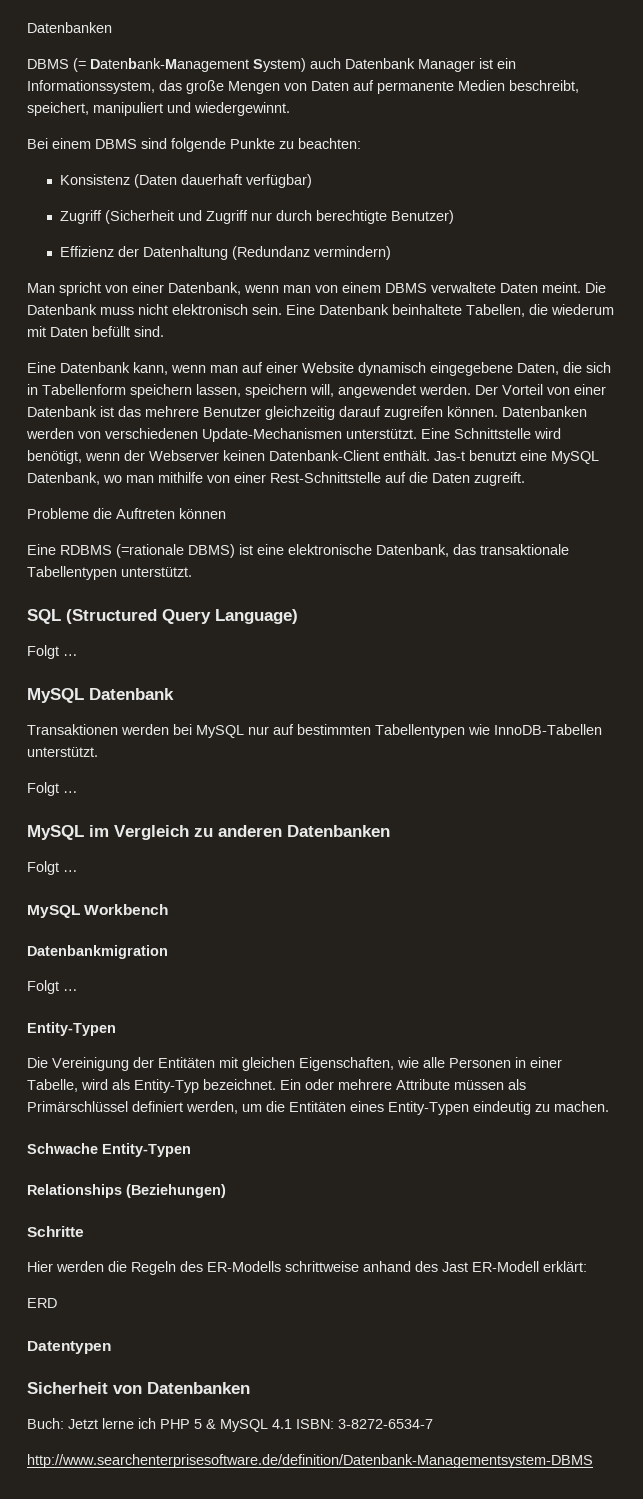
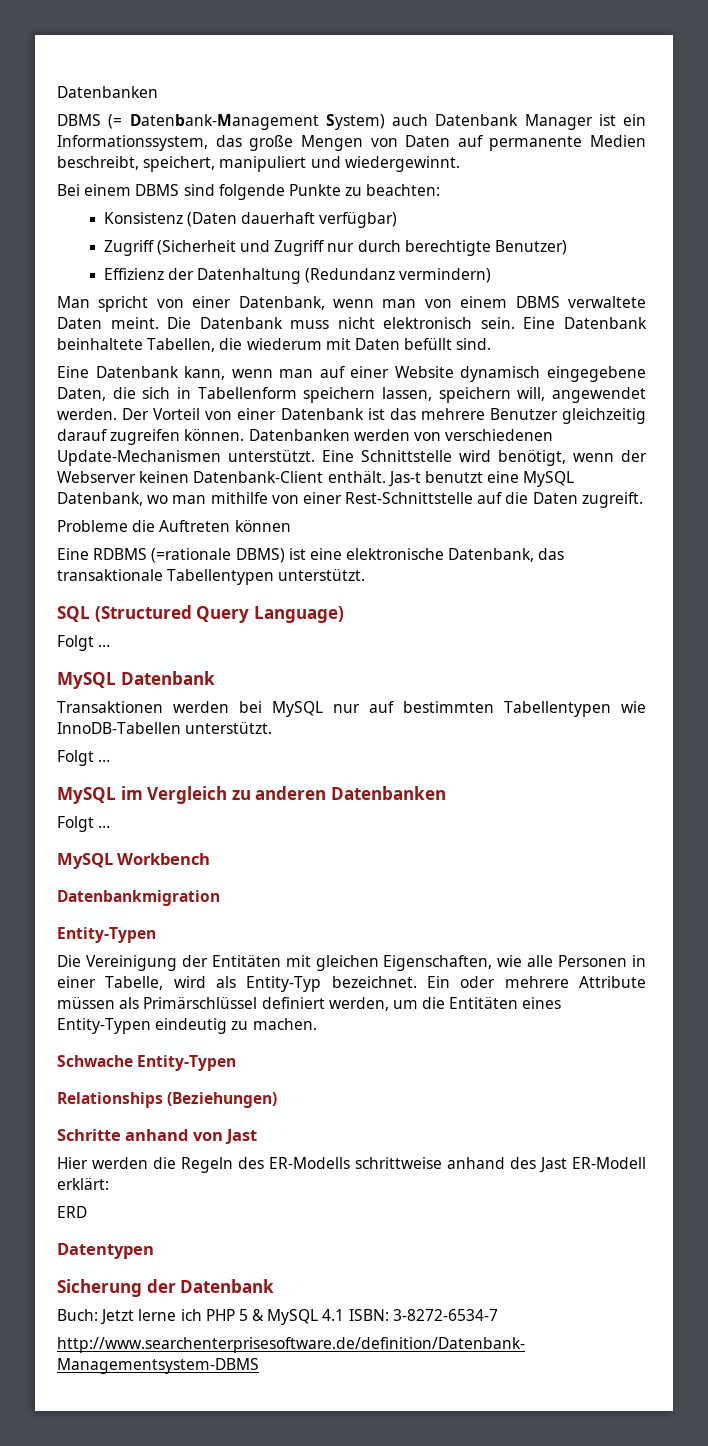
  Datenbankmigration
- Folgt …
- Schritte
+ Schritte anhand von Jast
- Sicherheit von Datenbanken
+ Sicherung der Datenbank

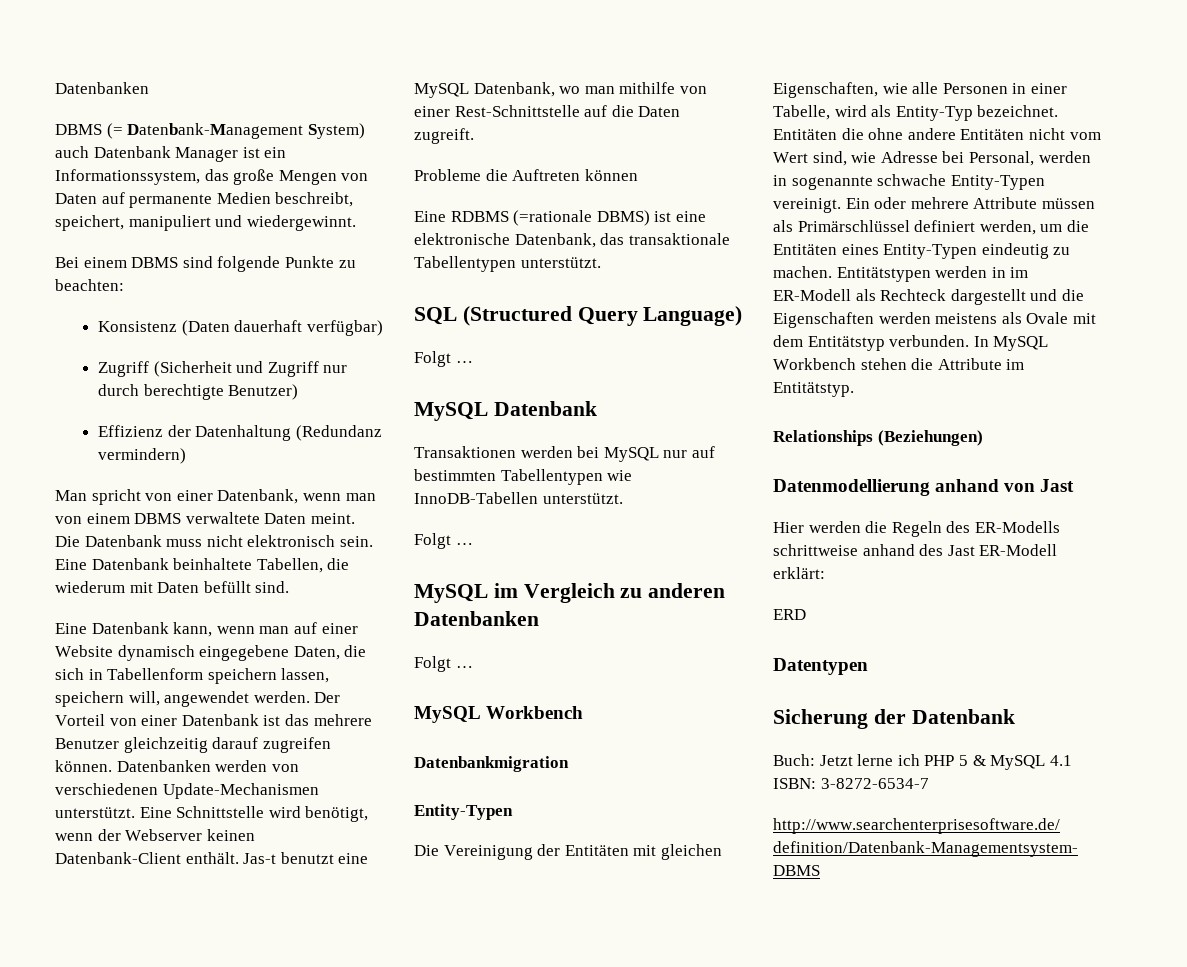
+ Entitäten die ohne andere Entitäten nicht vom Wert sind, wie Adresse bei Personal, werden in sogenannte schwache Entity-Typen vereinigt.
- Ein oder mehrere Attribute müssen als Primärschlüssel definiert werden, um die Entitäten eines Entity-Typen eindeutig zu machen.
- Schwache Entity-Typen
+ Ein oder mehrere Attribute müssen als Primärschlüssel definiert werden, um die Entitäten eines Entity-Typen eindeutig zu machen. Entitätstypen werden in im ER-Modell als Rechteck dargestellt und die Eigenschaften werden meistens als Ovale mit dem Entitätstyp verbunden. In MySQL Workbench stehen die Attribute im Entitätstyp.
- Schritte anhand von Jast
+ Datenmodellierung anhand von Jast

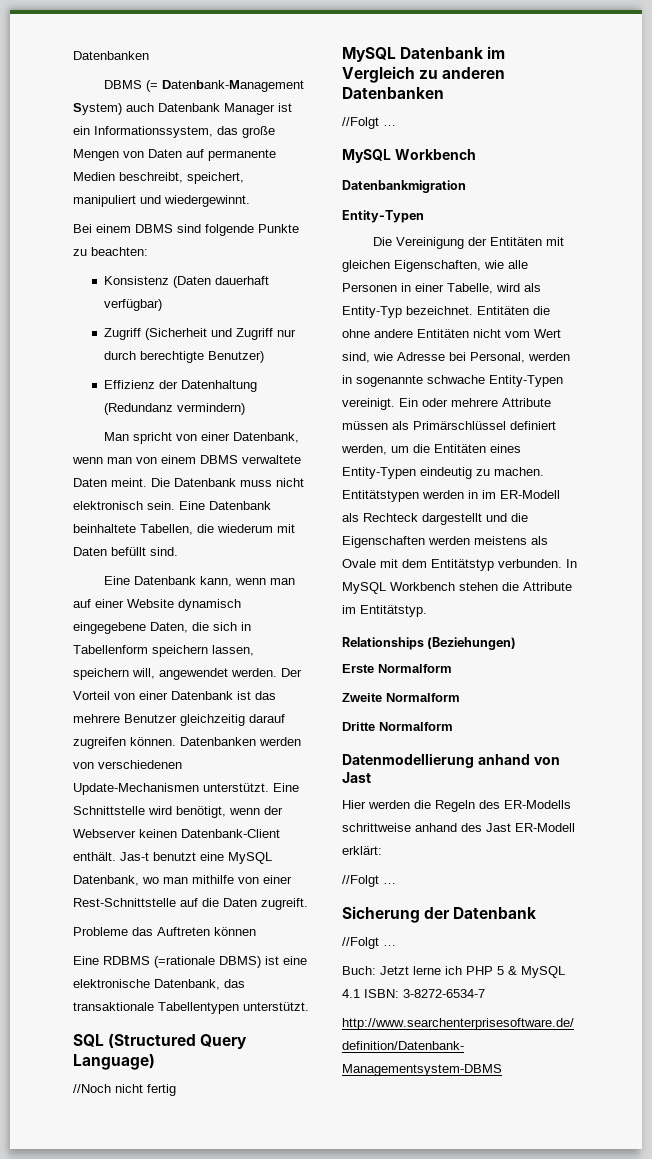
- Probleme die Auftreten können
+ Probleme das Auftreten können
  SQL (Structured Query Language)
- Folgt …
+ //Noch nicht fertig
- MySQL Datenbank
- Transaktionen werden bei MySQL nur auf bestimmten Tabellentypen wie InnoDB-Tabellen unterstützt.
- Folgt …
- MySQL im Vergleich zu anderen Datenbanken
- Folgt …
+ MySQL Datenbank im Vergleich zu anderen Datenbanken
+ //Folgt …
+ Erste Normalform
+ Zweite Normalform
+ Dritte Normalform
  Hier werden die Regeln des ER-Modells schrittweise anhand des Jast ER-Modell erklärt:
- ERD
- Datentypen
+ //Folgt …
  Sicherung der Datenbank
+ //Folgt …

